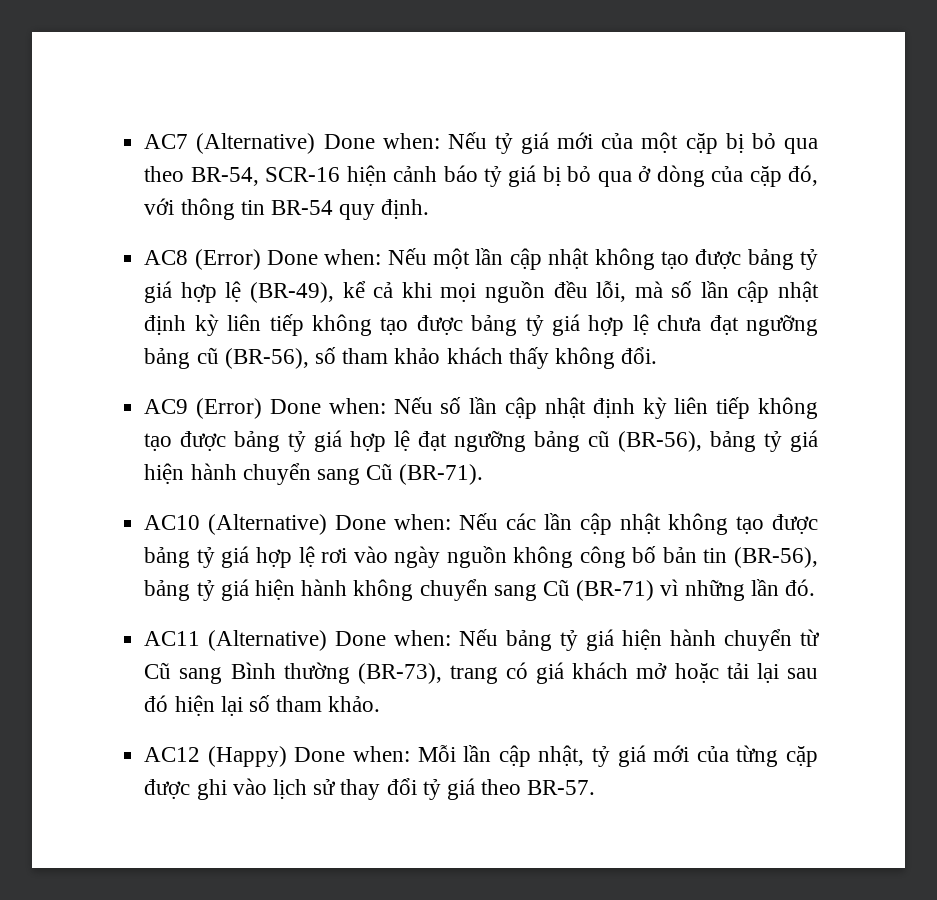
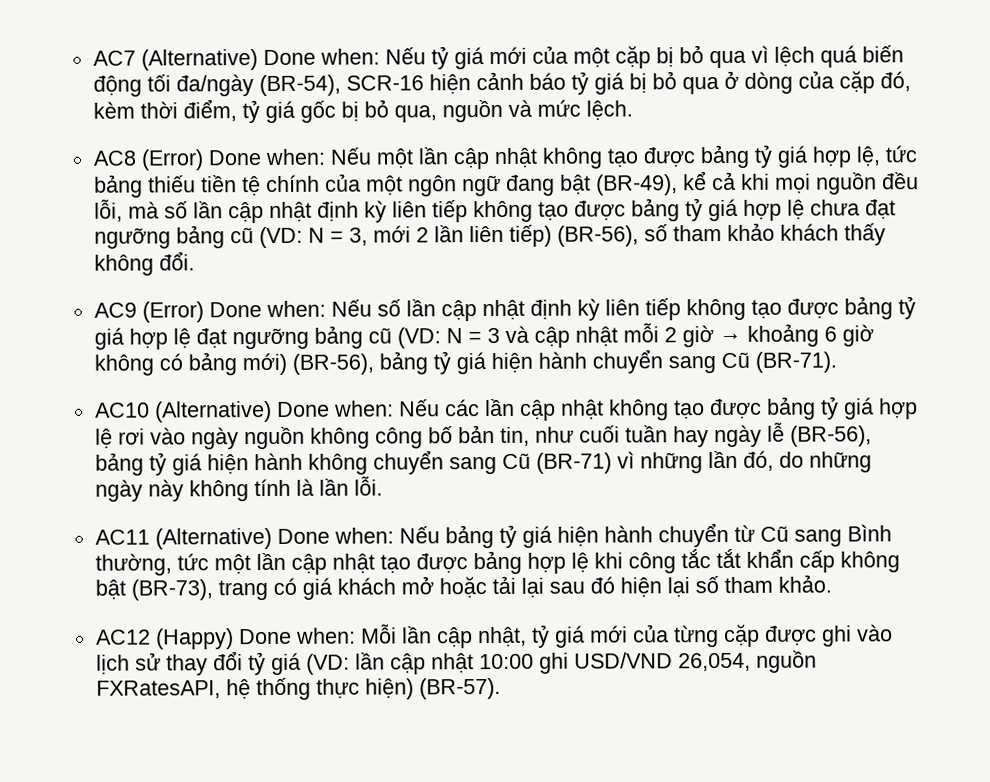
- AC7 (Alternative) Done when: Nếu tỷ giá mới của một cặp bị bỏ qua theo BR-54, SCR-16 hiện cảnh báo tỷ giá bị bỏ qua ở dòng của cặp đó, với thông tin BR-54 quy định.
+ AC7 (Alternative) Done when: Nếu tỷ giá mới của một cặp bị bỏ qua vì lệch quá biến động tối đa/ngày (BR-54), SCR-16 hiện cảnh báo tỷ giá bị bỏ qua ở dòng của cặp đó, kèm thời điểm, tỷ giá gốc bị bỏ qua, nguồn và mức lệch.
- AC8 (Error) Done when: Nếu một lần cập nhật không tạo được bảng tỷ giá hợp lệ (BR-49), kể cả khi mọi nguồn đều lỗi, mà số lần cập nhật định kỳ liên tiếp không tạo được bảng tỷ giá hợp lệ chưa đạt ngưỡng bảng cũ (BR-56), số tham khảo khách thấy không đổi.
+ AC8 (Error) Done when: Nếu một lần cập nhật không tạo được bảng tỷ giá hợp lệ, tức bảng thiếu tiền tệ chính của một ngôn ngữ đang bật (BR-49), kể cả khi mọi nguồn đều lỗi, mà số lần cập nhật định kỳ liên tiếp không tạo được bảng tỷ giá hợp lệ chưa đạt ngưỡng bảng cũ (VD: N = 3, mới 2 lần liên tiếp) (BR-56), số tham khảo khách thấy không đổi.
- AC9 (Error) Done when: Nếu số lần cập nhật định kỳ liên tiếp không tạo được bảng tỷ giá hợp lệ đạt ngưỡng bảng cũ (BR-56), bảng tỷ giá hiện hành chuyển sang Cũ (BR-71).
+ AC9 (Error) Done when: Nếu số lần cập nhật định kỳ liên tiếp không tạo được bảng tỷ giá hợp lệ đạt ngưỡng bảng cũ (VD: N = 3 và cập nhật mỗi 2 giờ → khoảng 6 giờ không có bảng mới) (BR-56), bảng tỷ giá hiện hành chuyển sang Cũ (BR-71).
- AC10 (Alternative) Done when: Nếu các lần cập nhật không tạo được bảng tỷ giá hợp lệ rơi vào ngày nguồn không công bố bản tin (BR-56), bảng tỷ giá hiện hành không chuyển sang Cũ (BR-71) vì những lần đó.
+ AC10 (Alternative) Done when: Nếu các lần cập nhật không tạo được bảng tỷ giá hợp lệ rơi vào ngày nguồn không công bố bản tin, như cuối tuần hay ngày lễ (BR-56), bảng tỷ giá hiện hành không chuyển sang Cũ (BR-71) vì những lần đó, do những ngày này không tính là lần lỗi.
- AC11 (Alternative) Done when: Nếu bảng tỷ giá hiện hành chuyển từ Cũ sang Bình thường (BR-73), trang có giá khách mở hoặc tải lại sau đó hiện lại số tham khảo.
+ AC11 (Alternative) Done when: Nếu bảng tỷ giá hiện hành chuyển từ Cũ sang Bình thường, tức một lần cập nhật tạo được bảng hợp lệ khi công tắc tắt khẩn cấp không bật (BR-73), trang có giá khách mở hoặc tải lại sau đó hiện lại số tham khảo.
- AC12 (Happy) Done when: Mỗi lần cập nhật, tỷ giá mới của từng cặp được ghi vào lịch sử thay đổi tỷ giá theo BR-57.
+ AC12 (Happy) Done when: Mỗi lần cập nhật, tỷ giá mới của từng cặp được ghi vào lịch sử thay đổi tỷ giá (VD: lần cập nhật 10:00 ghi USD/VND 26,054, nguồn FXRatesAPI, hệ thống thực hiện) (BR-57).

